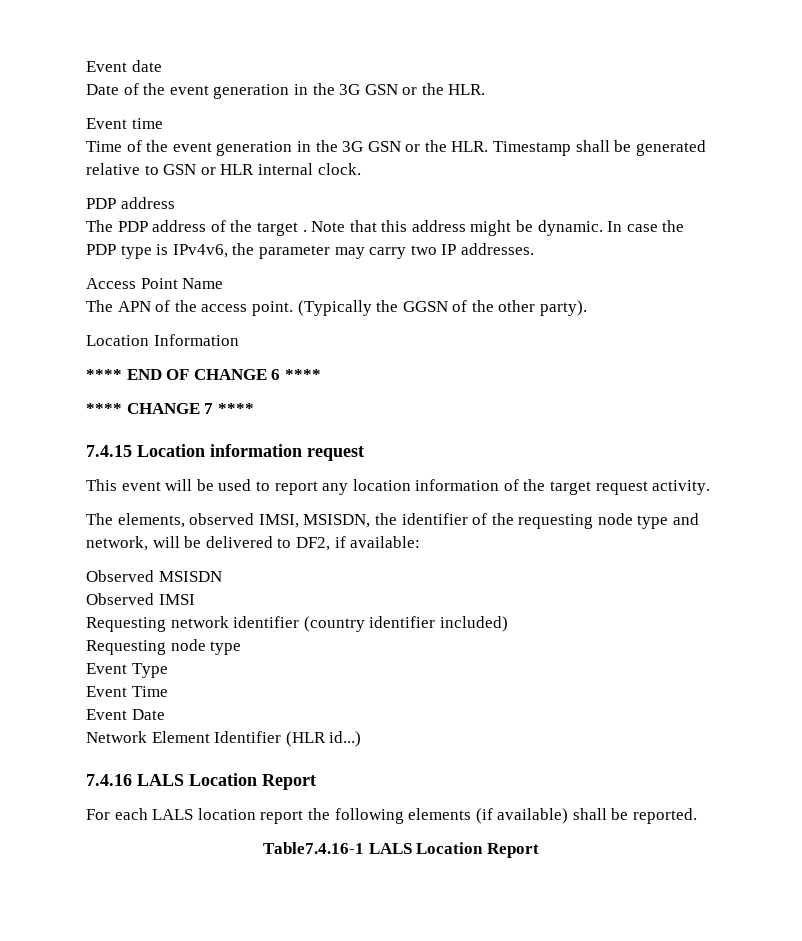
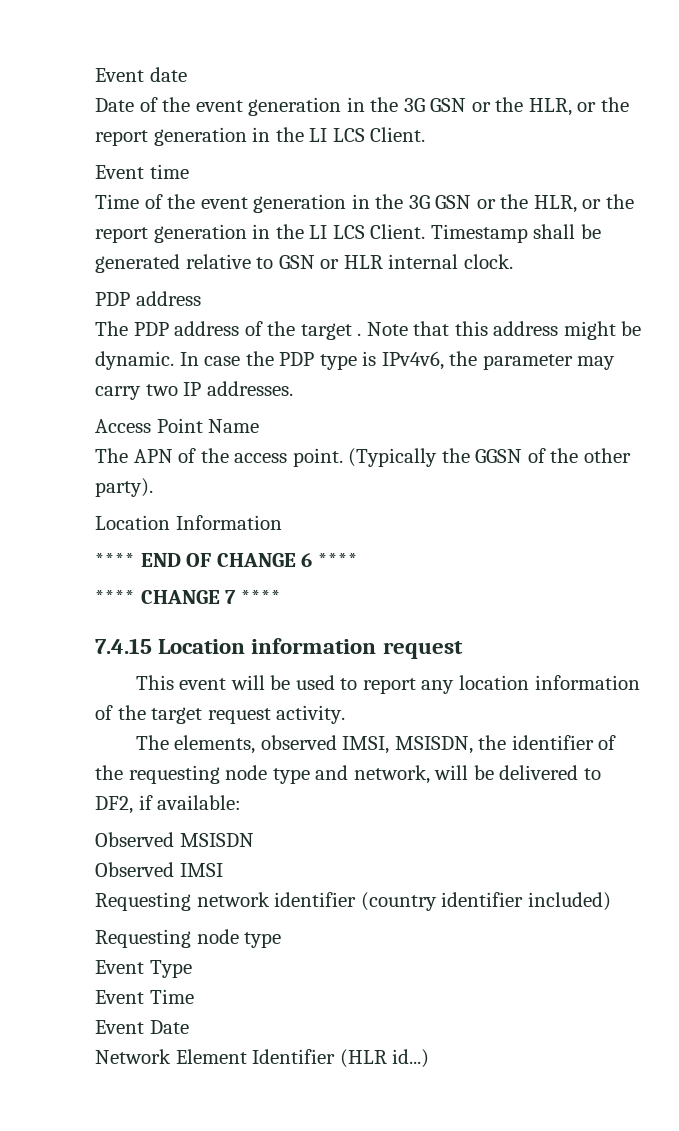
- Date of the event generation in the 3G GSN or the HLR.
+ Date of the event generation in the 3G GSN or the HLR, or the report generation in the LI LCS Client.
- Time of the event generation in the 3G GSN or the HLR. Timestamp shall be generated relative to GSN or HLR internal clock.
+ Time of the event generation in the 3G GSN or the HLR, or the report generation in the LI LCS Client. Timestamp shall be generated relative to GSN or HLR internal clock.
- 7.4.16 LALS Location Report
- For each LALS location report the following elements (if available) shall be reported.
- Table7.4.16-1 LALS Location Report

